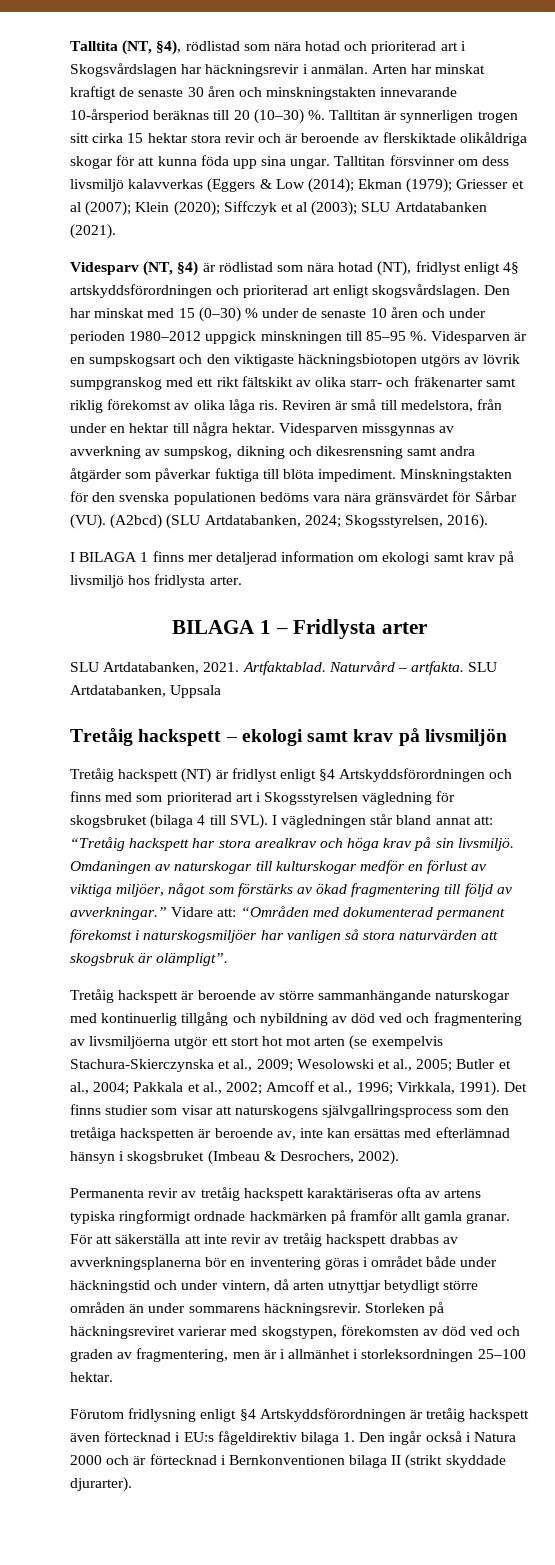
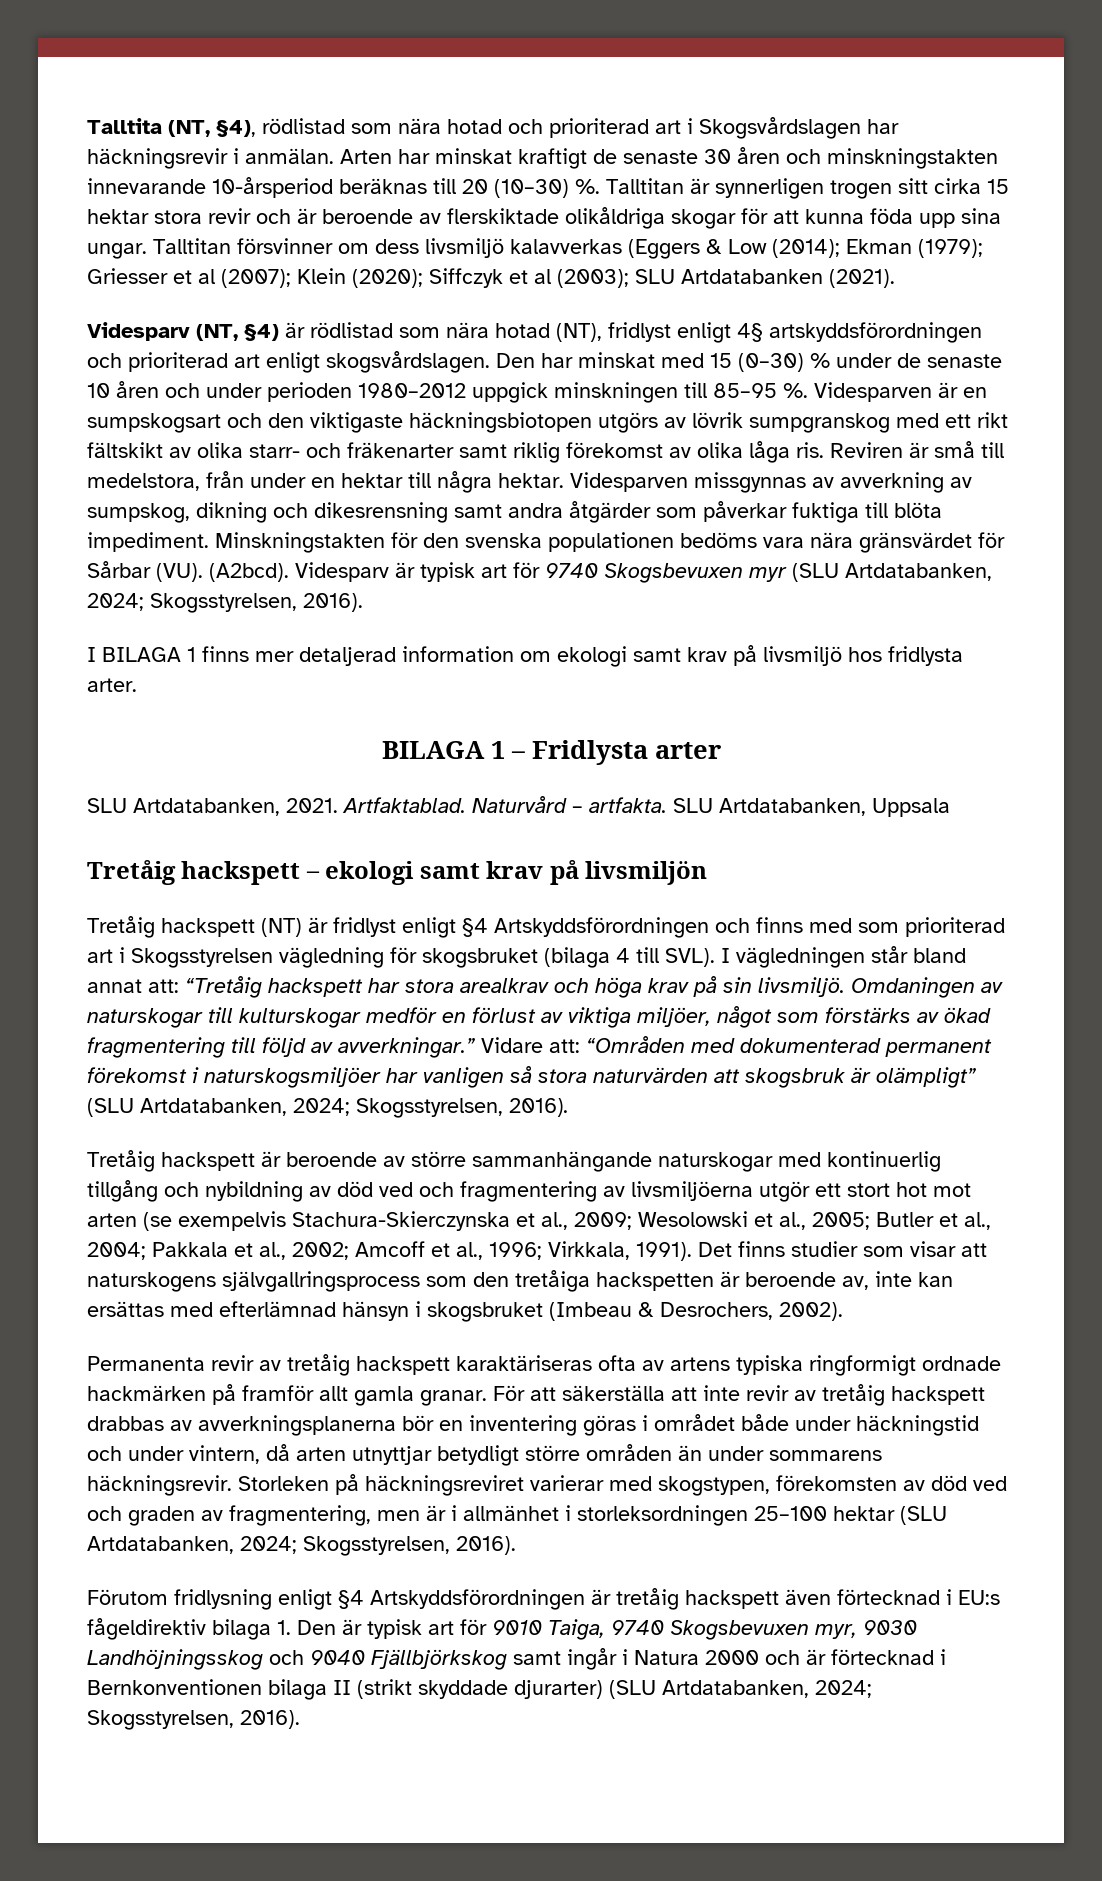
- Minskningstakten för den svenska populationen bedöms vara nära gränsvärdet för Sårbar (VU). (A2bcd) (SLU Artdatabanken, 2024; Skogsstyrelsen, 2016).
+ Minskningstakten för den svenska populationen bedöms vara nära gränsvärdet för Sårbar (VU). (A2bcd). Videsparv är typisk art för 9740 Skogsbevuxen myr (SLU Artdatabanken, 2024; Skogsstyrelsen, 2016).
- Vidare att: “Områden med dokumenterad permanent förekomst i naturskogsmiljöer har vanligen så stora naturvärden att skogsbruk är olämpligt”.
+ Vidare att: “Områden med dokumenterad permanent förekomst i naturskogsmiljöer har vanligen så stora naturvärden att skogsbruk är olämpligt” (SLU Artdatabanken, 2024; Skogsstyrelsen, 2016).
- Storleken på häckningsreviret varierar med skogstypen, förekomsten av död ved och graden av fragmentering, men är i allmänhet i storleksordningen 25–100 hektar.
+ Storleken på häckningsreviret varierar med skogstypen, förekomsten av död ved och graden av fragmentering, men är i allmänhet i storleksordningen 25–100 hektar (SLU Artdatabanken, 2024; Skogsstyrelsen, 2016).
- Förutom fridlysning enligt §4 Artskyddsförordningen är tretåig hackspett även förtecknad i EU:s fågeldirektiv bilaga 1. Den ingår också i Natura 2000 och är förtecknad i Bernkonventionen bilaga II (strikt skyddade djurarter).
+ Förutom fridlysning enligt §4 Artskyddsförordningen är tretåig hackspett även förtecknad i EU:s fågeldirektiv bilaga 1. Den är typisk art för 9010 Taiga, 9740 Skogsbevuxen myr, 9030 Landhöjningsskog och 9040 Fjällbjörkskog samt ingår i Natura 2000 och är förtecknad i Bernkonventionen bilaga II (strikt skyddade djurarter) (SLU Artdatabanken, 2024; Skogsstyrelsen, 2016).

